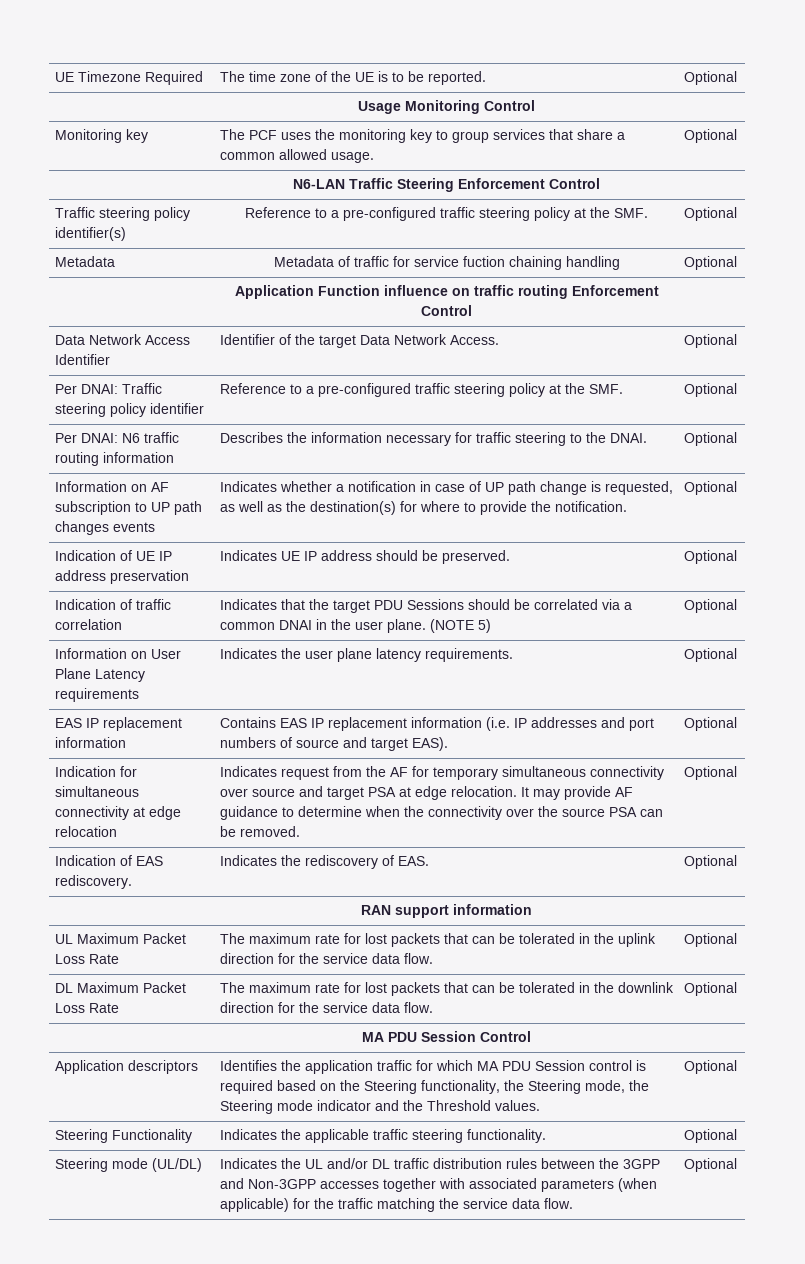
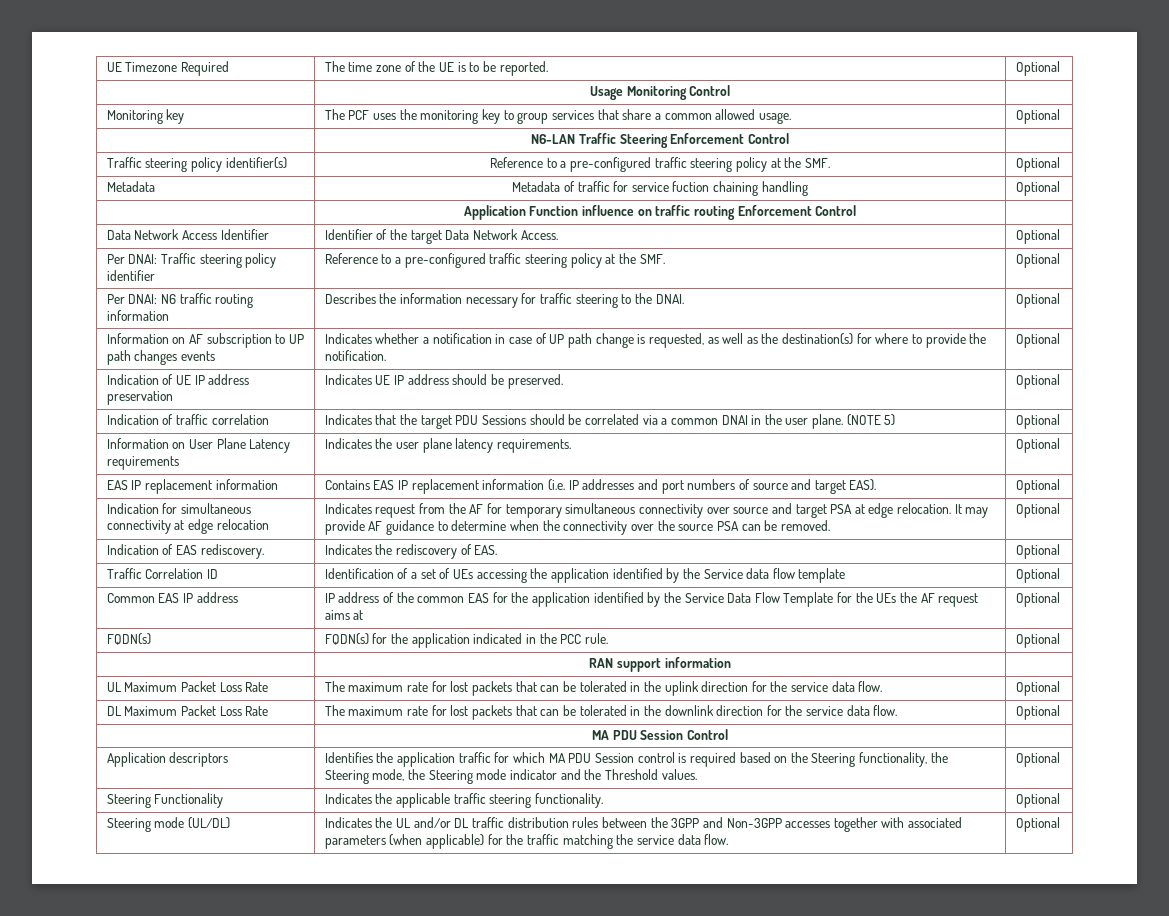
+ Traffic Correlation ID | Identification of a set of UEs accessing the application identified by the Service data flow template | Optional
+ Common EAS IP address | IP address of the common EAS for the application identified by the Service Data Flow Template for the UEs the AF request aims at | Optional
+ FQDN(s) | FQDN(s) for the application indicated in the PCC rule. | Optional

